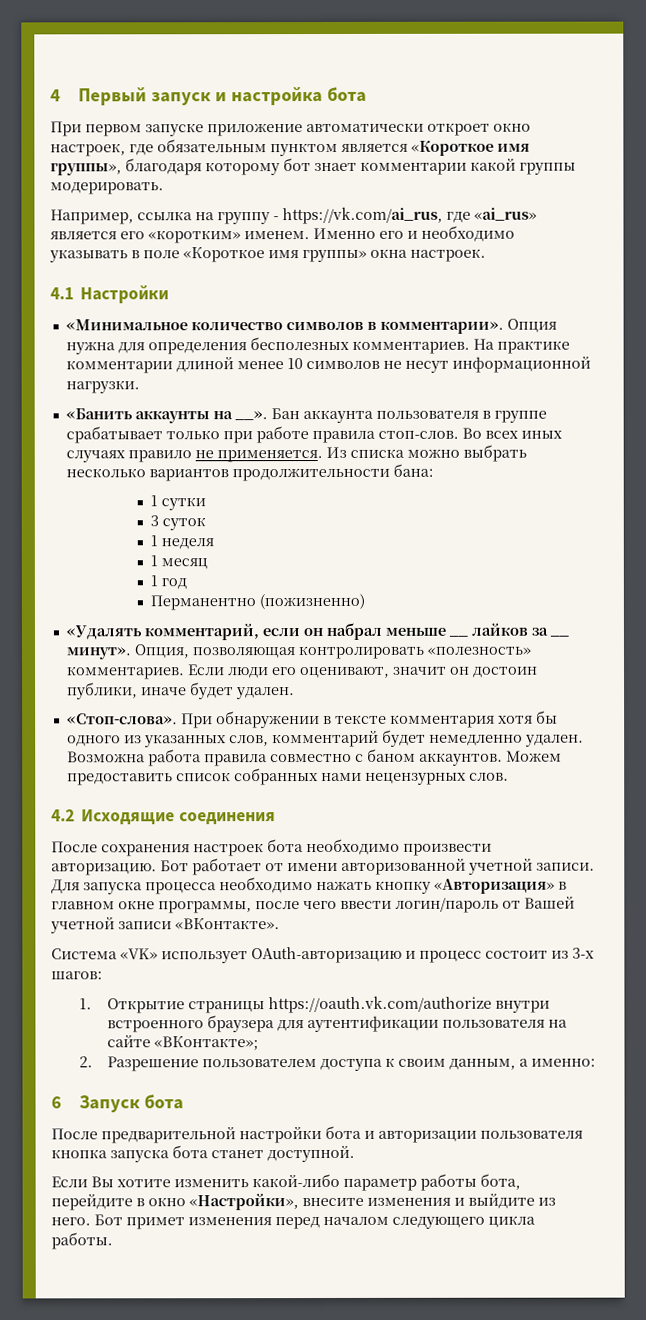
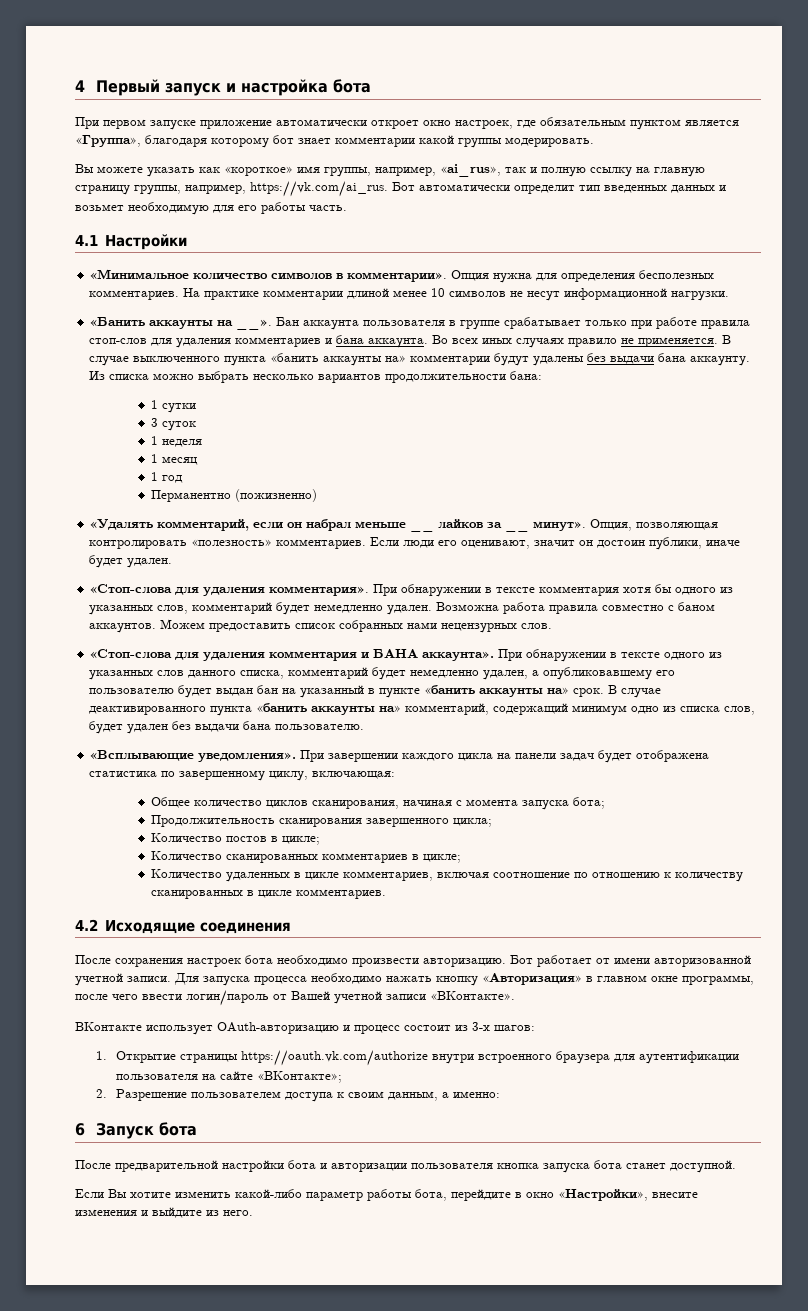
- При первом запуске приложение автоматически откроет окно настроек, где обязательным пунктом является «Короткое имя группы», благодаря которому бот знает комментарии какой группы модерировать.
+ При первом запуске приложение автоматически откроет окно настроек, где обязательным пунктом является «Группа», благодаря которому бот знает комментарии какой группы модерировать.
- Например, ссылка на группу - https://vk.com/ai_rus, где «ai_rus» является его «коротким» именем. Именно его и необходимо указывать в поле «Короткое имя группы» окна настроек.
+ Вы можете указать как «короткое» имя группы, например, «ai_rus», так и полную ссылку на главную страницу группы, например, https://vk.com/ai_rus. Бот автоматически определит тип введенных данных и возьмет необходимую для его работы часть.
- Бан аккаунта пользователя в группе срабатывает только при работе правила стоп-слов.
+ Бан аккаунта пользователя в группе срабатывает только при работе правила стоп-слов для удаления комментариев и бана аккаунта.
+ В случае выключенного пункта «банить аккаунты на» комментарии будут удалены без выдачи бана аккаунту.
- «Стоп-слова».
+ «Стоп-слова для удаления комментария».
+ «Стоп-слова для удаления комментария и БАНА аккаунта». При обнаружении в тексте одного из указанных слов данного списка, комментарий будет немедленно удален, а опубликовавшему его пользователю будет выдан бан на указанный в пункте «банить аккаунты на» срок. В случае деактивированного пункта «банить аккаунты на» комментарий, содержащий минимум одно из списка слов, будет удален без выдачи бана пользователю.
+ «Всплывающие уведомления». При завершении каждого цикла на панели задач будет отображена статистика по завершенному циклу, включающая:
+ Общее количество циклов сканирования, начиная с момента запуска бота;
+ Продолжительность сканирования завершенного цикла;
+ Количество постов в цикле;
+ Количество сканированных комментариев в цикле;
+ Количество удаленных в цикле комментариев, включая соотношение по отношению к количеству сканированных в цикле комментариев.
- Система «VK» использует OAuth-авторизацию и процесс состоит из 3-х шагов:
+ ВКонтакте использует OAuth-авторизацию и процесс состоит из 3-х шагов:
- Бот примет изменения перед началом следующего цикла работы.

